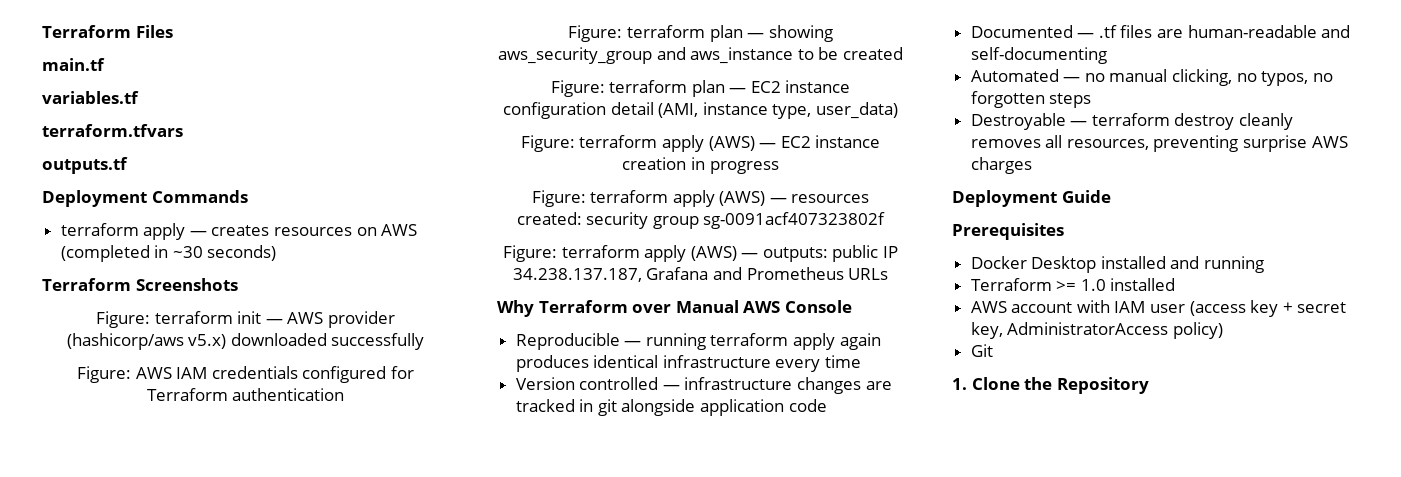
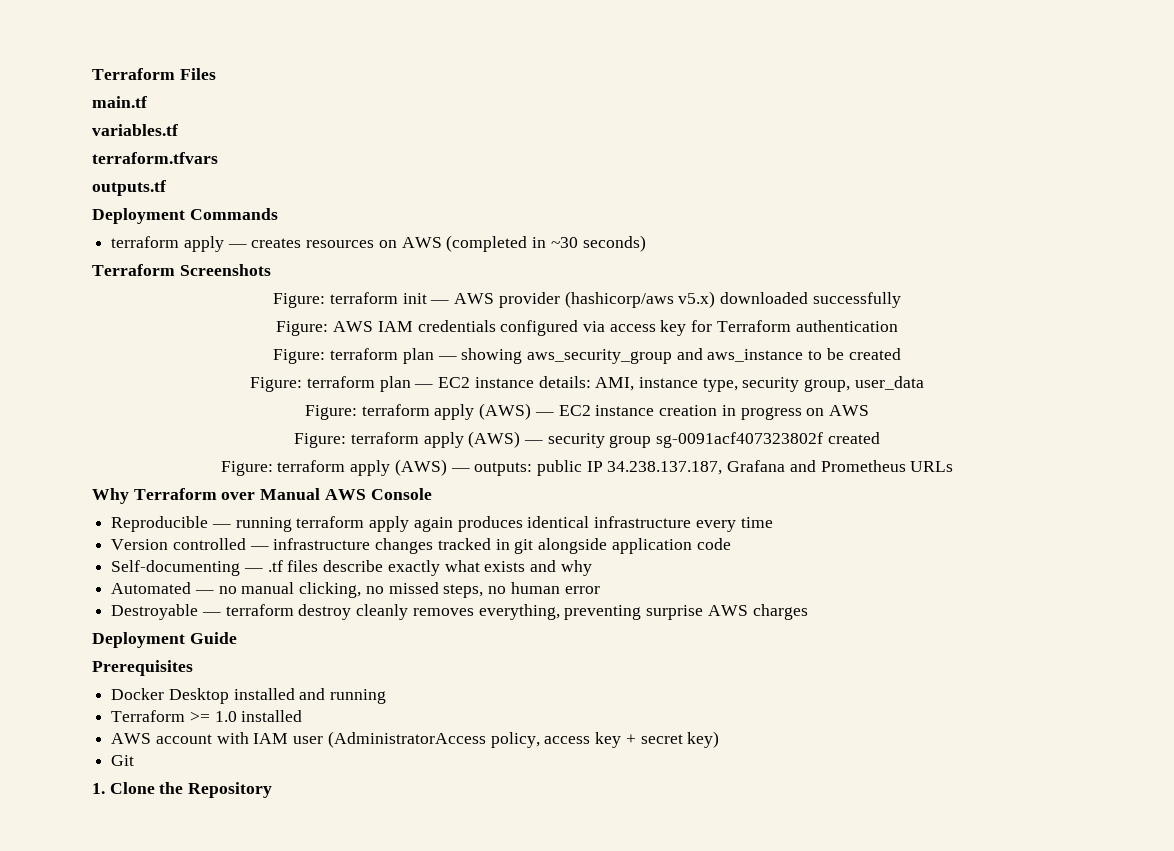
- Figure: AWS IAM credentials configured for Terraform authentication
+ Figure: AWS IAM credentials configured via access key for Terraform authentication
- Figure: terraform plan — EC2 instance configuration detail (AMI, instance type, user_data)
+ Figure: terraform plan — EC2 instance details: AMI, instance type, security group, user_data
- Figure: terraform apply (AWS) — EC2 instance creation in progress
- Figure: terraform apply (AWS) — resources created: security group sg-0091acf407323802f
+ Figure: terraform apply (AWS) — EC2 instance creation in progress on AWS
+ Figure: terraform apply (AWS) — security group sg-0091acf407323802f created
- Version controlled — infrastructure changes are tracked in git alongside application code
+ Version controlled — infrastructure changes tracked in git alongside application code
- Documented — .tf files are human-readable and self-documenting
+ Self-documenting — .tf files describe exactly what exists and why
- Automated — no manual clicking, no typos, no forgotten steps
+ Automated — no manual clicking, no missed steps, no human error
- Destroyable — terraform destroy cleanly removes all resources, preventing surprise AWS charges
+ Destroyable — terraform destroy cleanly removes everything, preventing surprise AWS charges
- AWS account with IAM user (access key + secret key, AdministratorAccess policy)
+ AWS account with IAM user (AdministratorAccess policy, access key + secret key)

